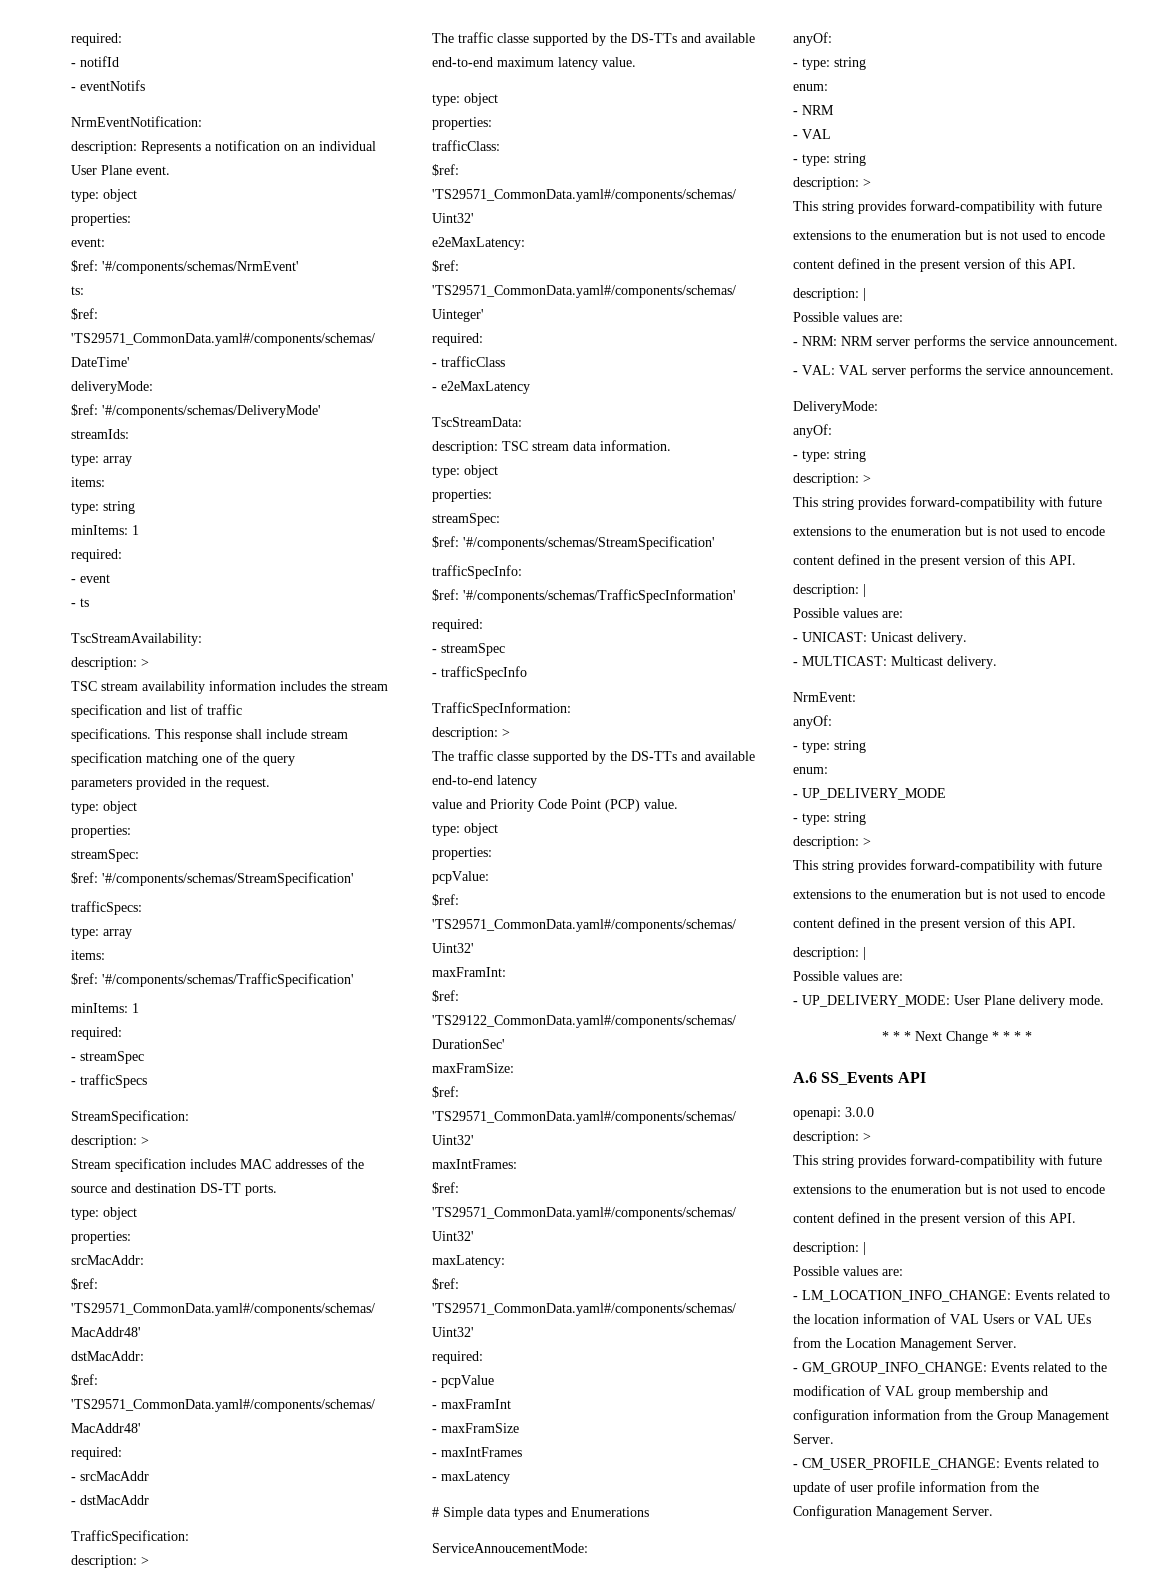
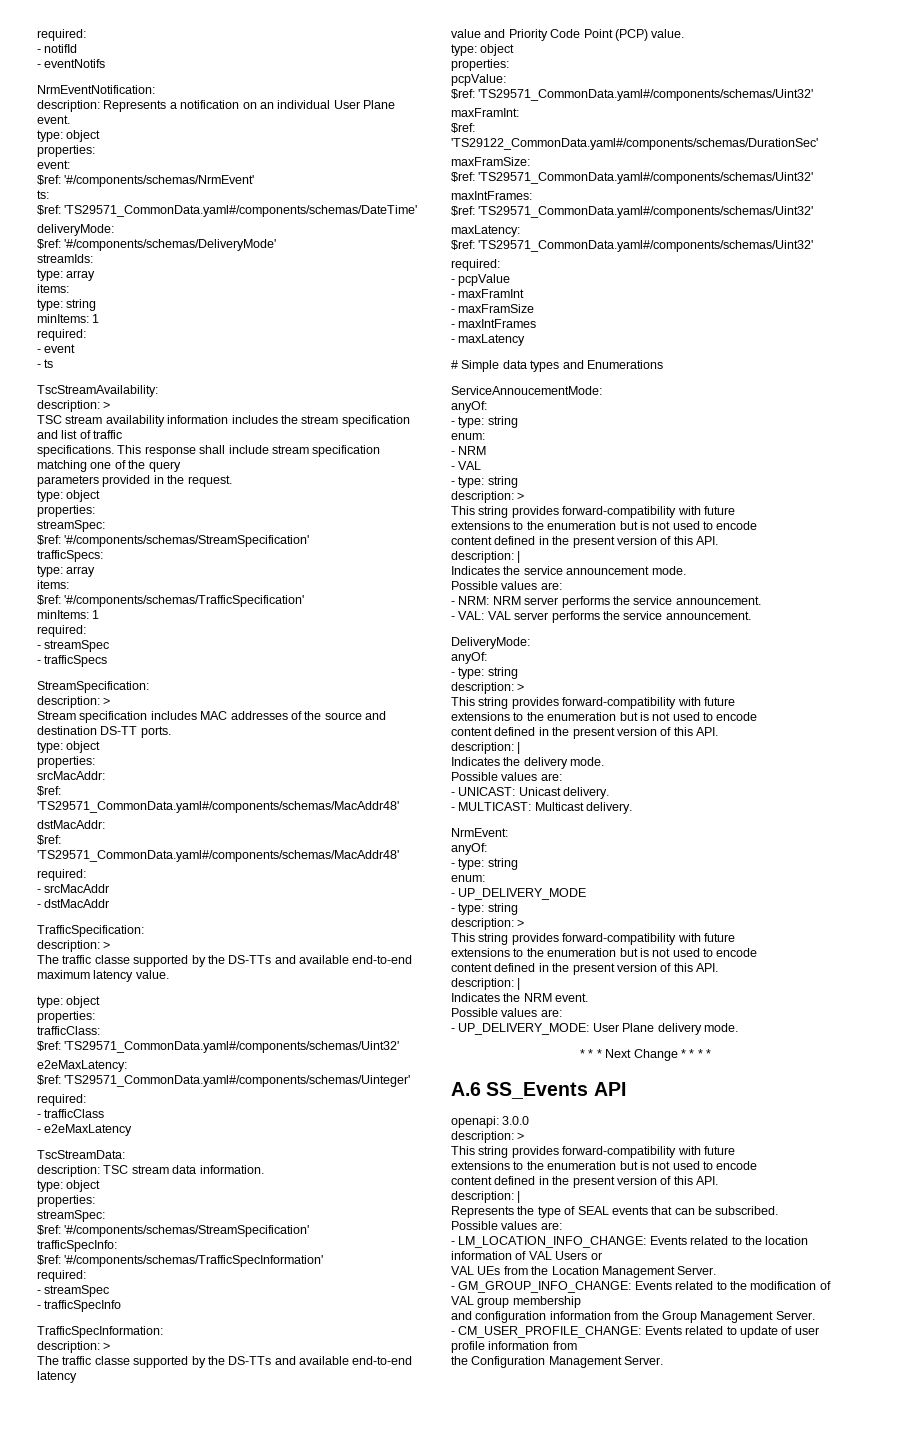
+ Indicates the service announcement mode.
+ Indicates the delivery mode.
+ Indicates the NRM event.
+ Represents the type of SEAL events that can be subscribed.
- - LM_LOCATION_INFO_CHANGE: Events related to the location information of VAL Users or VAL UEs from the Location Management Server.
+ - LM_LOCATION_INFO_CHANGE: Events related to the location information of VAL Users or
+ VAL UEs from the Location Management Server.
- - GM_GROUP_INFO_CHANGE: Events related to the modification of VAL group membership and configuration information from the Group Management Server.
+ - GM_GROUP_INFO_CHANGE: Events related to the modification of VAL group membership
+ and configuration information from the Group Management Server.
- - CM_USER_PROFILE_CHANGE: Events related to update of user profile information from the Configuration Management Server.
+ - CM_USER_PROFILE_CHANGE: Events related to update of user profile information from
+ the Configuration Management Server.

